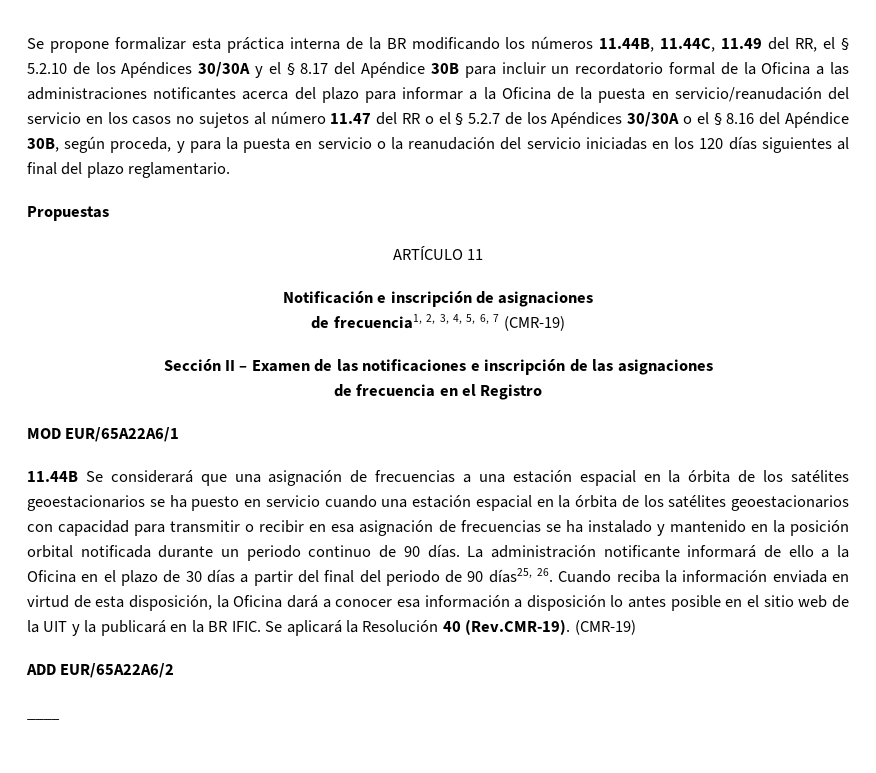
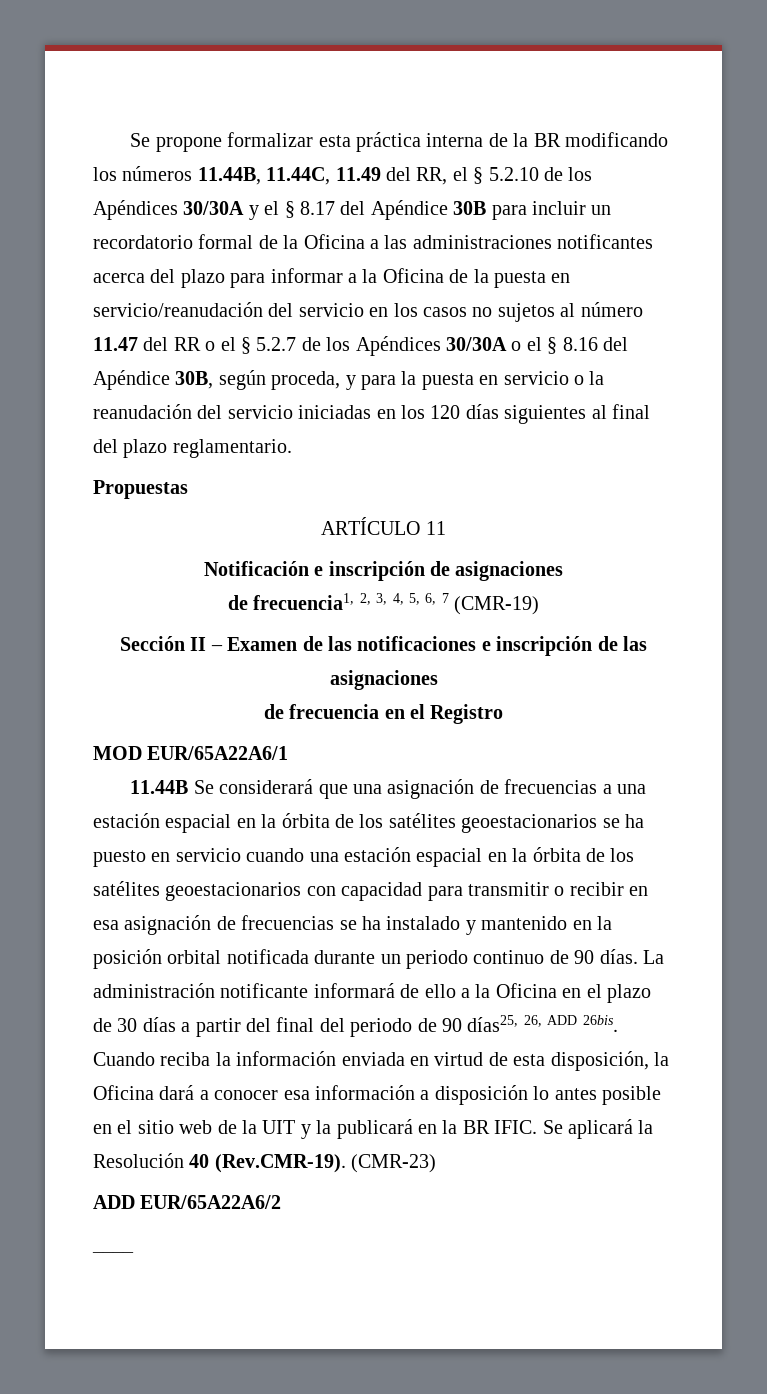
- La administración notificante informará de ello a la Oficina en el plazo de 30 días a partir del final del periodo de 90 días25, 26. Cuando reciba la información enviada en virtud de esta disposición, la Oficina dará a conocer esa información a disposición lo antes posible en el sitio web de la UIT y la publicará en la BR IFIC.
+ La administración notificante informará de ello a la Oficina en el plazo de 30 días a partir del final del periodo de 90 días25, 26, ADD 26bis. Cuando reciba la información enviada en virtud de esta disposición, la Oficina dará a conocer esa información a disposición lo antes posible en el sitio web de la UIT y la publicará en la BR IFIC.
- Se aplicará la Resolución 40 (Rev.CMR-19). (CMR-19)
+ Se aplicará la Resolución 40 (Rev.CMR-19). (CMR-23)

